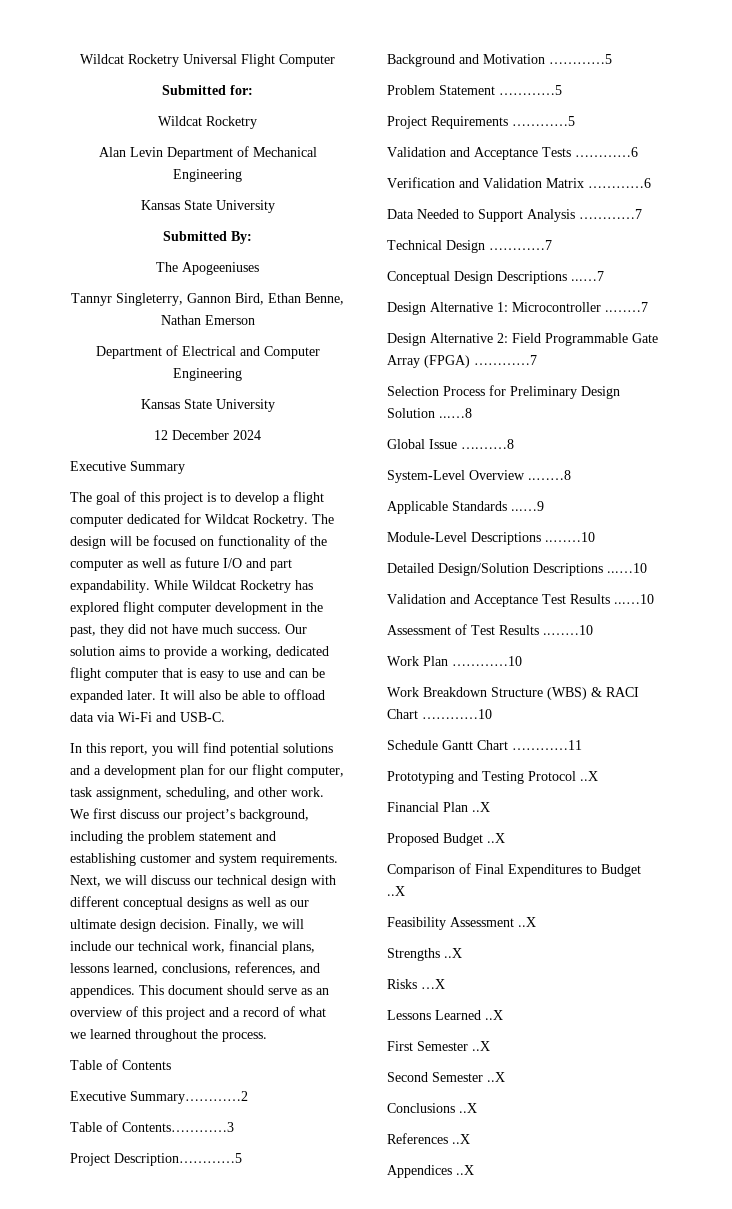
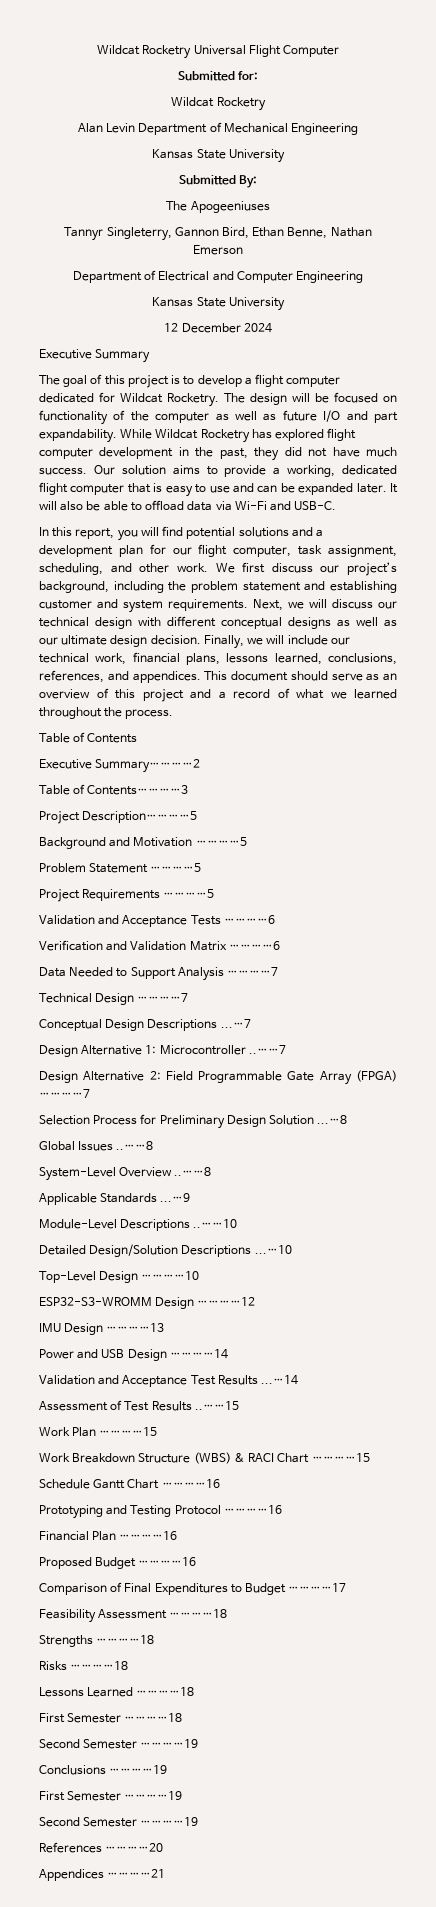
- Global Issue ….……8
+ Global Issues ..……8
+ Top-Level Design …………10
+ ESP32-S3-WROMM Design …………12
+ IMU Design …………13
+ Power and USB Design …………14
- Validation and Acceptance Test Results ...…10
+ Validation and Acceptance Test Results ...…14
- Assessment of Test Results ..……10
+ Assessment of Test Results ..……15
- Work Plan …………10
+ Work Plan …………15
- Work Breakdown Structure (WBS) & RACI Chart …………10
+ Work Breakdown Structure (WBS) & RACI Chart …………15
- Schedule Gantt Chart …………11
+ Schedule Gantt Chart …………16
- Prototyping and Testing Protocol ..X
+ Prototyping and Testing Protocol …………16
- Financial Plan ..X
+ Financial Plan …………16
- Proposed Budget ..X
+ Proposed Budget …………16
- Comparison of Final Expenditures to Budget ..X
+ Comparison of Final Expenditures to Budget …………17
- Feasibility Assessment ..X
+ Feasibility Assessment …………18
- Strengths ..X
+ Strengths …………18
- Risks …X
+ Risks …………18
- Lessons Learned ..X
- First Semester ..X
- Second Semester ..X
+ Lessons Learned …………18
+ First Semester …………18
+ Second Semester …………19
- Conclusions ..X
+ Conclusions …………19
+ First Semester …………19
+ Second Semester …………19
- References ..X
+ References …………20
- Appendices ..X
+ Appendices …………21

